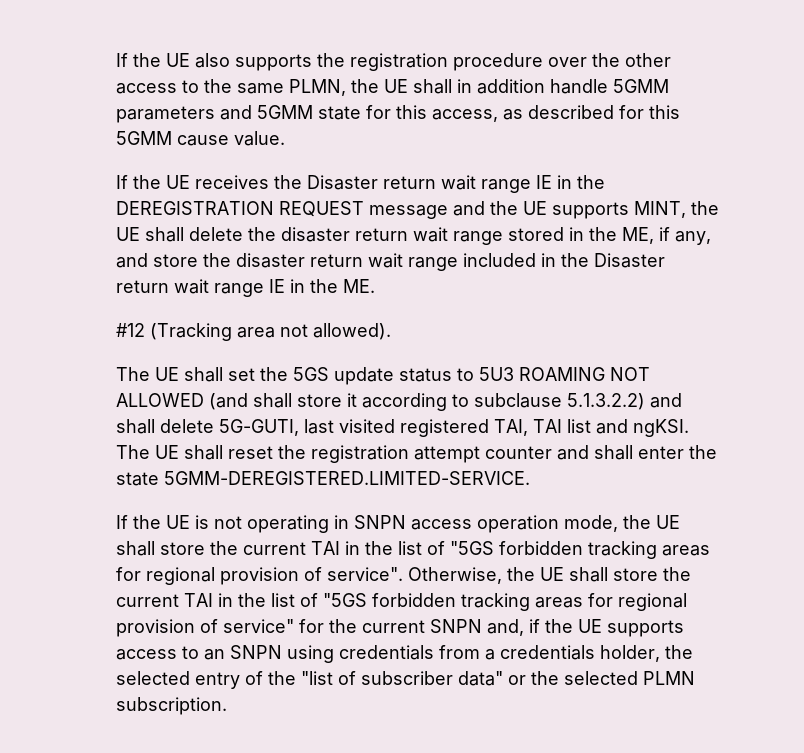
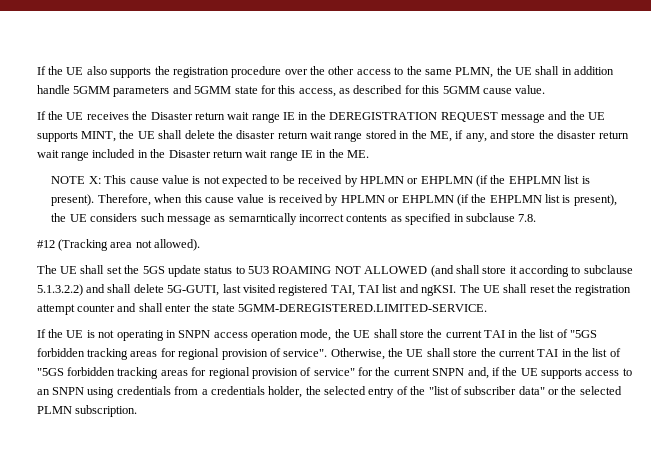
+ NOTE X: This cause value is not expected to be received by HPLMN or EHPLMN (if the EHPLMN list is present). Therefore, when this cause value is received by HPLMN or EHPLMN (if the EHPLMN list is present), the UE considers such message as semarntically incorrect contents as specified in subclause 7.8.

